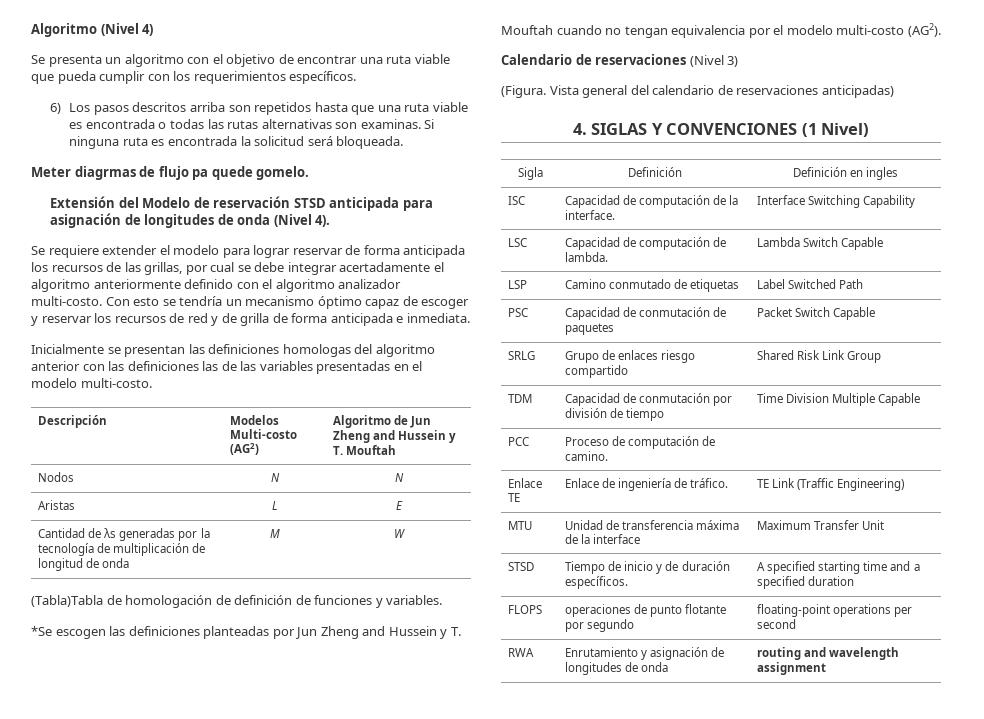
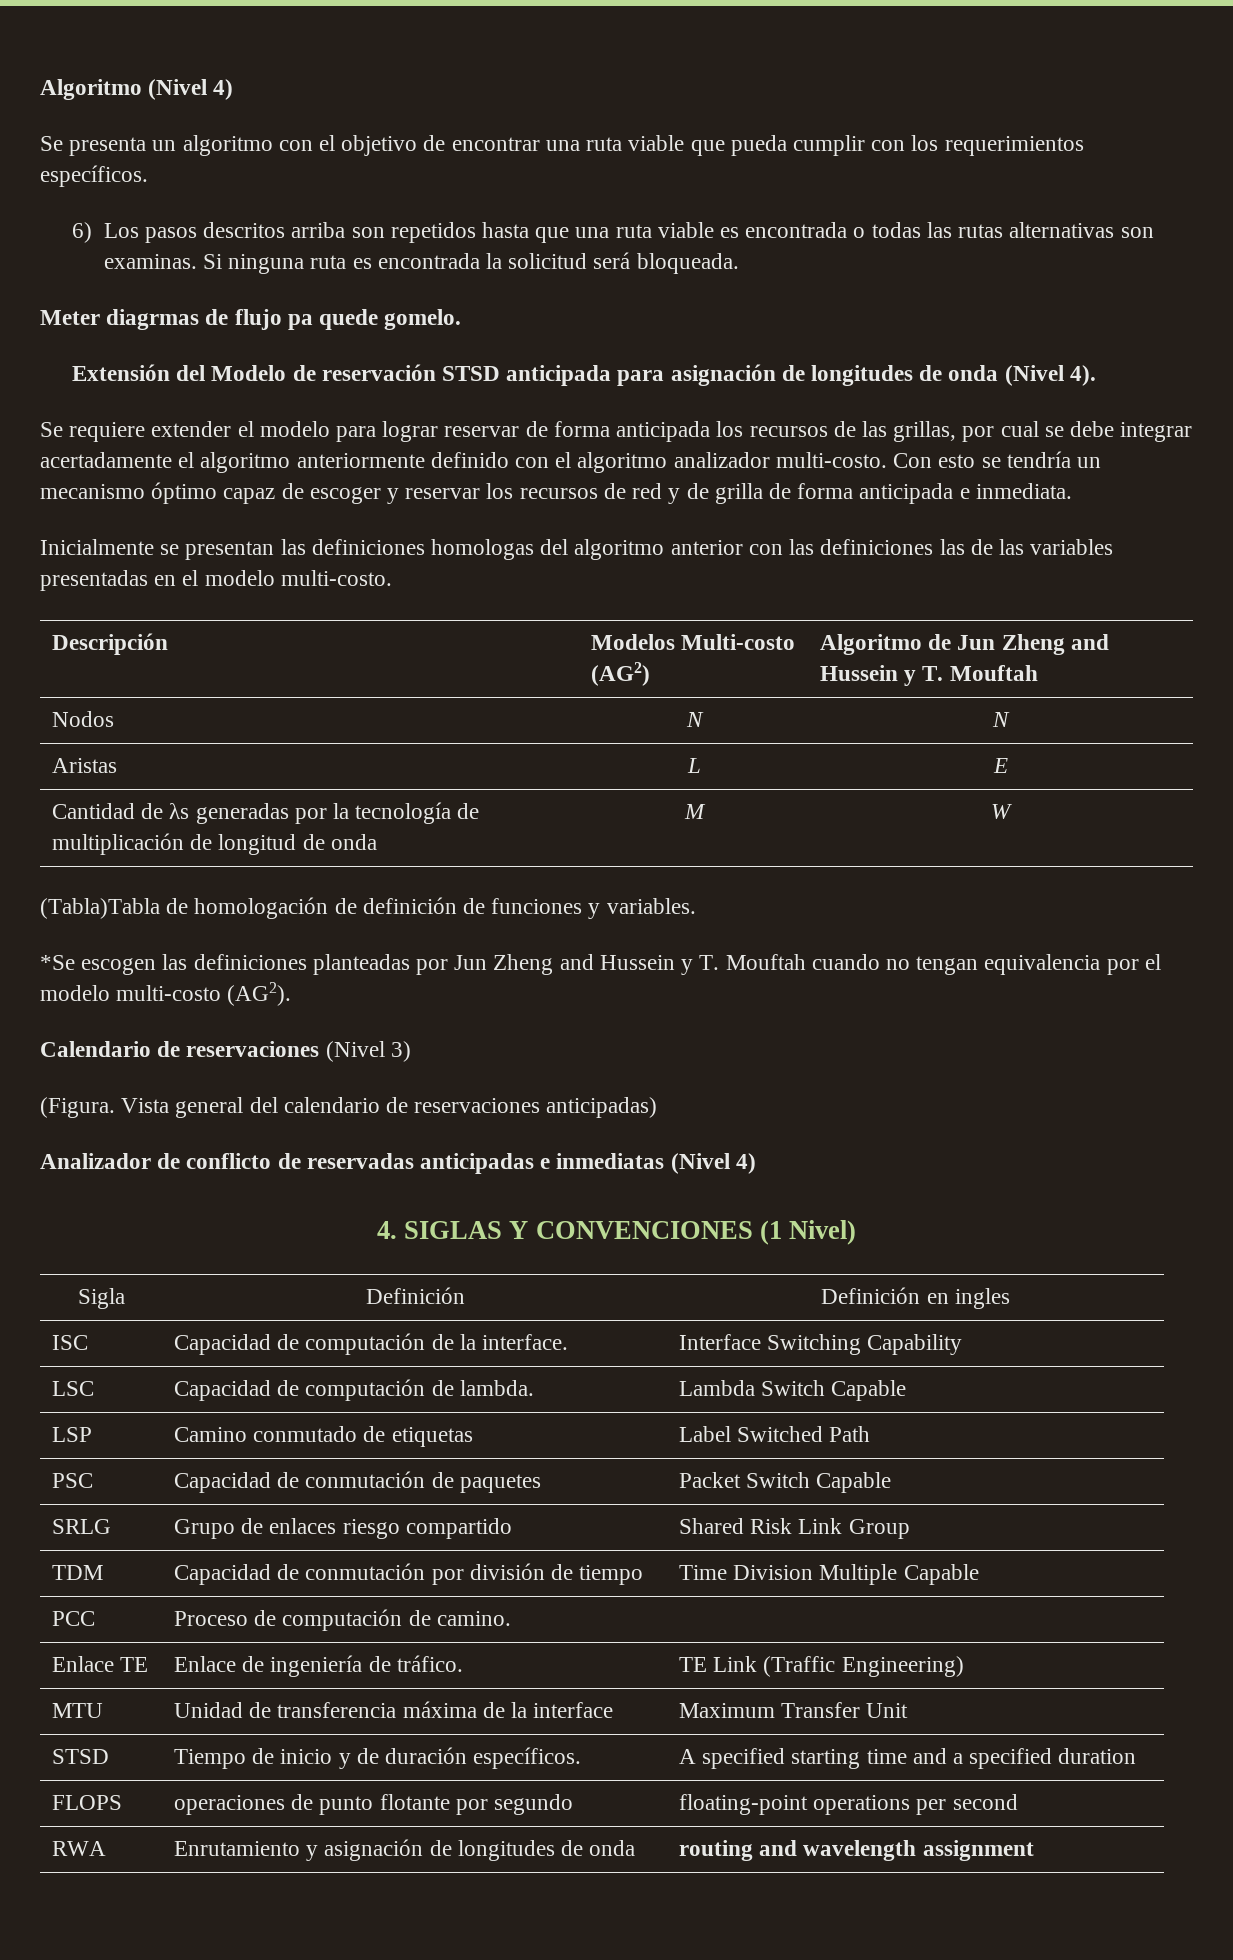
+ Analizador de conflicto de reservadas anticipadas e inmediatas (Nivel 4)

